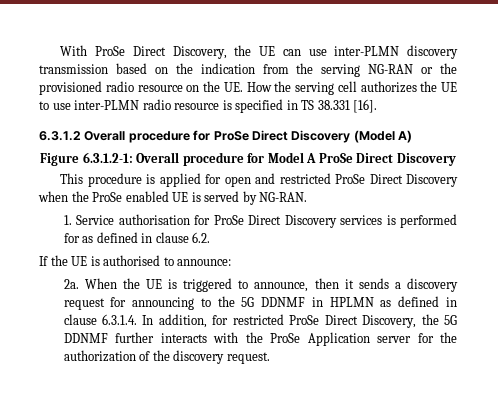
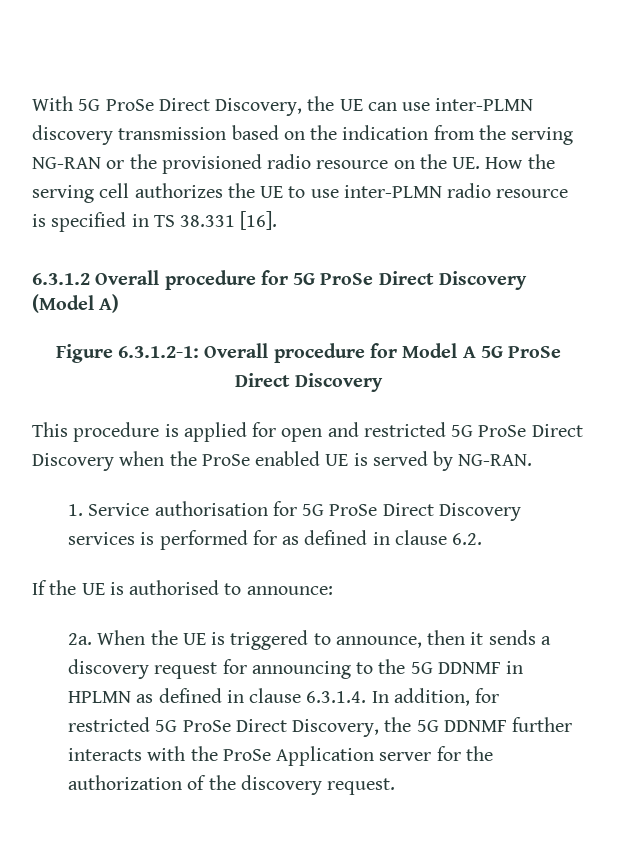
- With ProSe Direct Discovery, the UE can use inter-PLMN discovery transmission based on the indication from the serving NG-RAN or the provisioned radio resource on the UE. How the serving cell authorizes the UE to use inter-PLMN radio resource is specified in TS 38.331 [16].
+ With 5G ProSe Direct Discovery, the UE can use inter-PLMN discovery transmission based on the indication from the serving NG-RAN or the provisioned radio resource on the UE. How the serving cell authorizes the UE to use inter-PLMN radio resource is specified in TS 38.331 [16].
- 6.3.1.2 Overall procedure for ProSe Direct Discovery (Model A)
+ 6.3.1.2 Overall procedure for 5G ProSe Direct Discovery (Model A)
- Figure 6.3.1.2-1: Overall procedure for Model A ProSe Direct Discovery
+ Figure 6.3.1.2-1: Overall procedure for Model A 5G ProSe Direct Discovery
- This procedure is applied for open and restricted ProSe Direct Discovery when the ProSe enabled UE is served by NG-RAN.
+ This procedure is applied for open and restricted 5G ProSe Direct Discovery when the ProSe enabled UE is served by NG-RAN.
- 1. Service authorisation for ProSe Direct Discovery services is performed for as defined in clause 6.2.
+ 1. Service authorisation for 5G ProSe Direct Discovery services is performed for as defined in clause 6.2.
- When the UE is triggered to announce, then it sends a discovery request for announcing to the 5G DDNMF in HPLMN as defined in clause 6.3.1.4. In addition, for restricted ProSe Direct Discovery, the 5G DDNMF further interacts with the ProSe Application server for the authorization of the discovery request.
+ When the UE is triggered to announce, then it sends a discovery request for announcing to the 5G DDNMF in HPLMN as defined in clause 6.3.1.4. In addition, for restricted 5G ProSe Direct Discovery, the 5G DDNMF further interacts with the ProSe Application server for the authorization of the discovery request.

